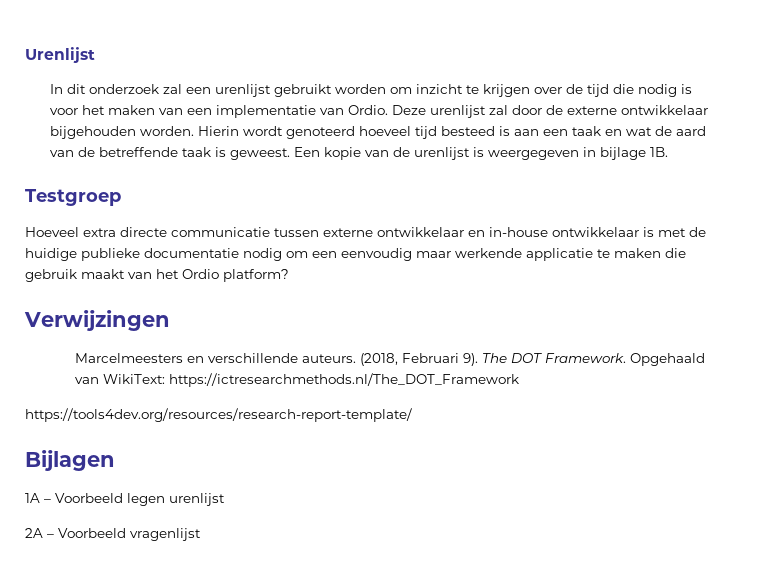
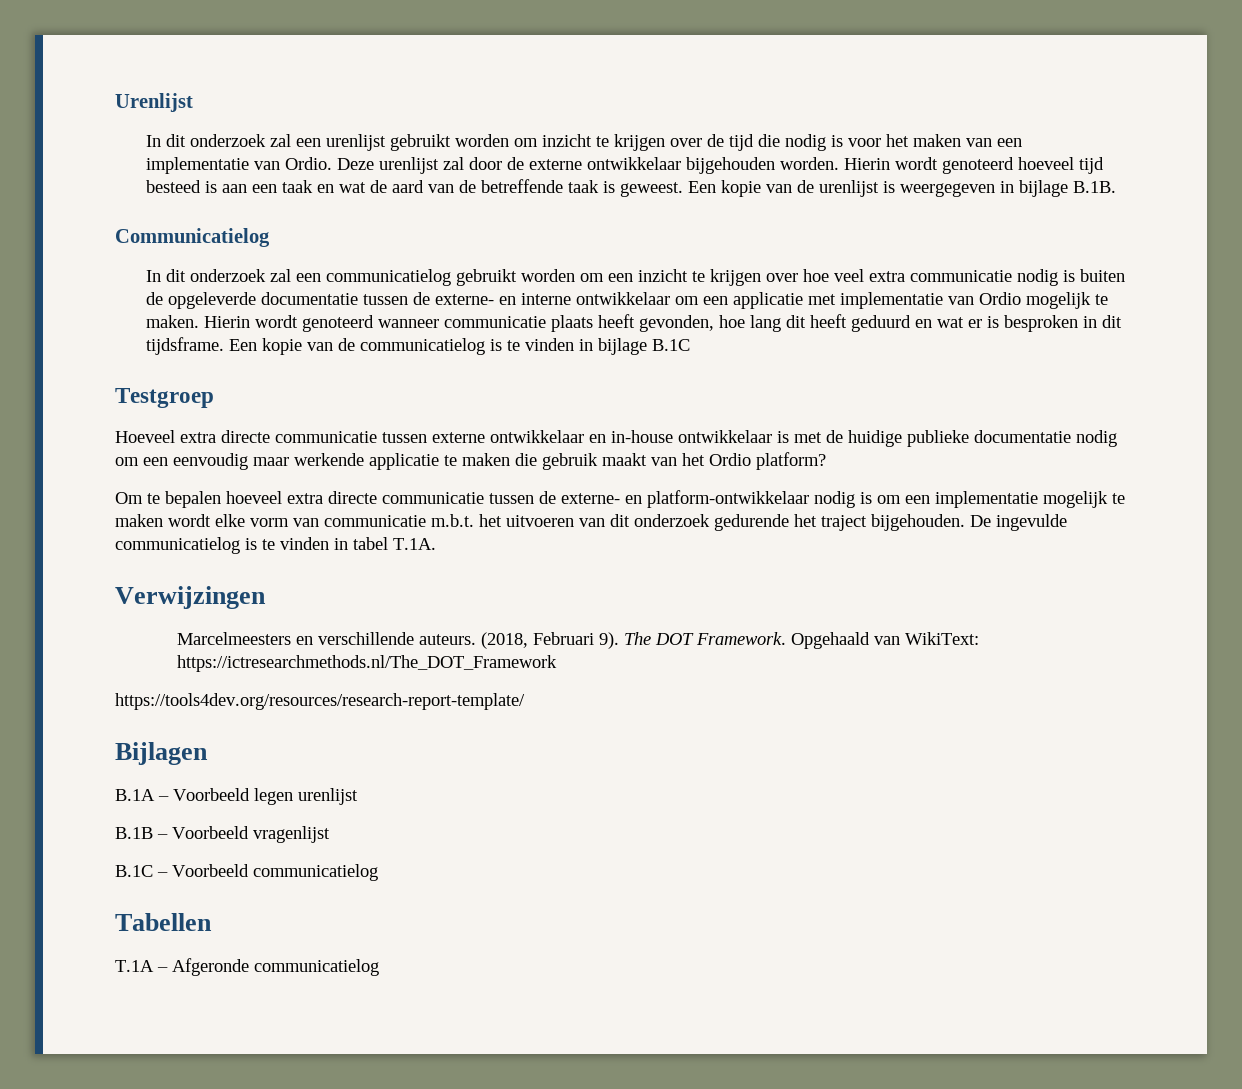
- Een kopie van de urenlijst is weergegeven in bijlage 1B.
+ Een kopie van de urenlijst is weergegeven in bijlage B.1B.
+ Communicatielog
+ In dit onderzoek zal een communicatielog gebruikt worden om een inzicht te krijgen over hoe veel extra communicatie nodig is buiten de opgeleverde documentatie tussen de externe- en interne ontwikkelaar om een applicatie met implementatie van Ordio mogelijk te maken. Hierin wordt genoteerd wanneer communicatie plaats heeft gevonden, hoe lang dit heeft geduurd en wat er is besproken in dit tijdsframe. Een kopie van de communicatielog is te vinden in bijlage B.1C
+ Om te bepalen hoeveel extra directe communicatie tussen de externe- en platform-ontwikkelaar nodig is om een implementatie mogelijk te maken wordt elke vorm van communicatie m.b.t. het uitvoeren van dit onderzoek gedurende het traject bijgehouden. De ingevulde communicatielog is te vinden in tabel T.1A.
- 1A – Voorbeeld legen urenlijst
+ B.1A – Voorbeeld legen urenlijst
- 2A – Voorbeeld vragenlijst
+ B.1B – Voorbeeld vragenlijst
+ B.1C – Voorbeeld communicatielog
+ Tabellen
+ T.1A – Afgeronde communicatielog

